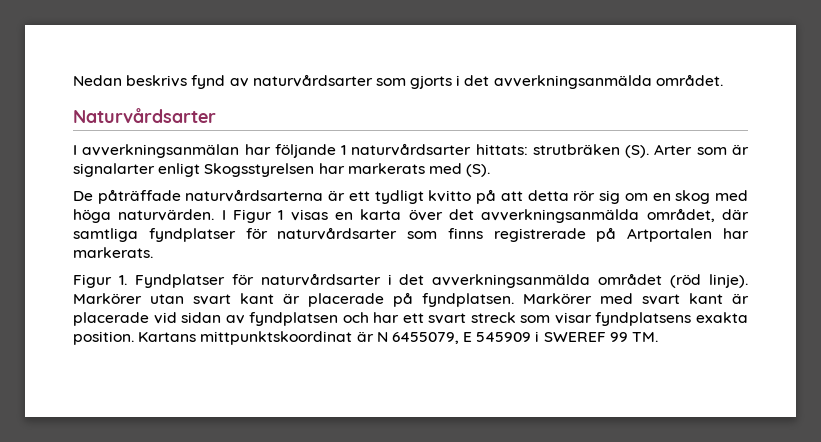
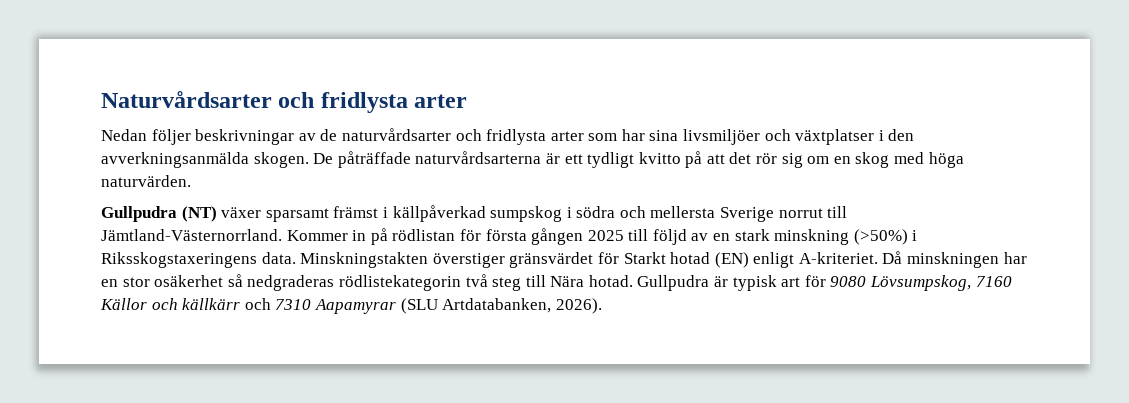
- Nedan beskrivs fynd av naturvårdsarter som gjorts i det avverkningsanmälda området.
- Naturvårdsarter
- I avverkningsanmälan har följande 1 naturvårdsarter hittats: strutbräken (S). Arter som är signalarter enligt Skogsstyrelsen har markerats med (S).
- De påträffade naturvårdsarterna är ett tydligt kvitto på att detta rör sig om en skog med höga naturvärden. I Figur 1 visas en karta över det avverkningsanmälda området, där samtliga fyndplatser för naturvårdsarter som finns registrerade på Artportalen har markerats.
- Figur 1. Fyndplatser för naturvårdsarter i det avverkningsanmälda området (röd linje). Markörer utan svart kant är placerade på fyndplatsen. Markörer med svart kant är placerade vid sidan av fyndplatsen och har ett svart streck som visar fyndplatsens exakta position. Kartans mittpunktskoordinat är N 6455079, E 545909 i SWEREF 99 TM.
+ Naturvårdsarter och fridlysta arter
+ Nedan följer beskrivningar av de naturvårdsarter och fridlysta arter som har sina livsmiljöer och växtplatser i den avverkningsanmälda skogen. De påträffade naturvårdsarterna är ett tydligt kvitto på att det rör sig om en skog med höga naturvärden.
+ Gullpudra (NT) växer sparsamt främst i källpåverkad sumpskog i södra och mellersta Sverige norrut till Jämtland-Västernorrland. Kommer in på rödlistan för första gången 2025 till följd av en stark minskning (>50%) i Riksskogstaxeringens data. Minskningstakten överstiger gränsvärdet för Starkt hotad (EN) enligt A-kriteriet. Då minskningen har en stor osäkerhet så nedgraderas rödlistekategorin två steg till Nära hotad. Gullpudra är typisk art för 9080 Lövsumpskog, 7160 Källor och källkärr och 7310 Aapamyrar (SLU Artdatabanken, 2026).

